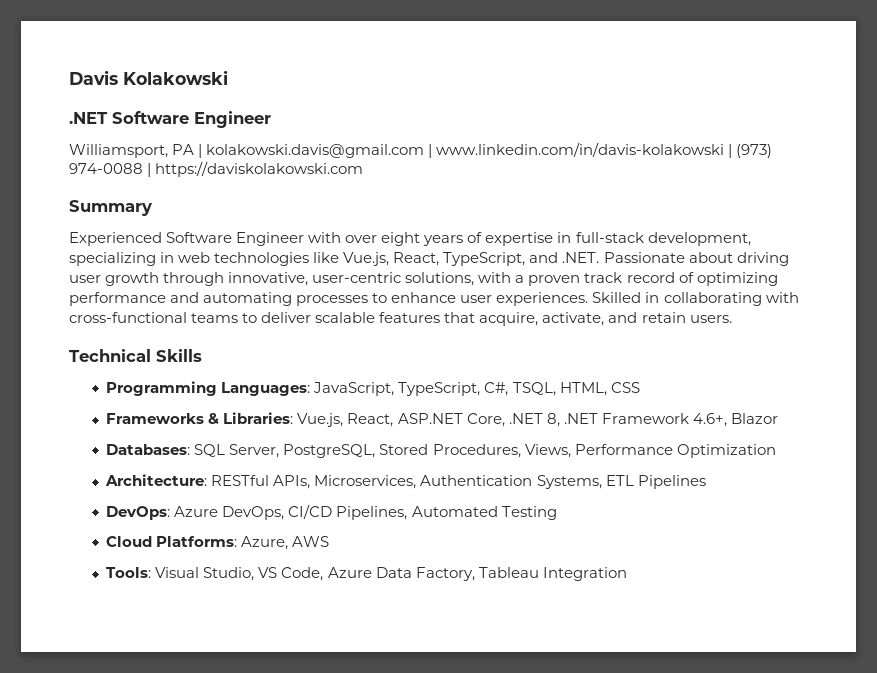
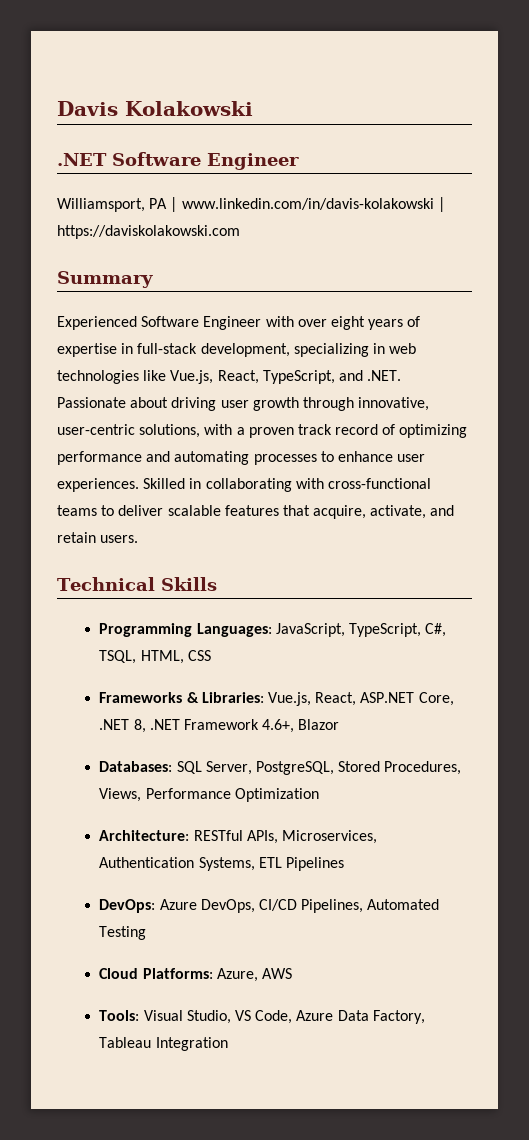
- Williamsport, PA | kolakowski.davis@gmail.com | www.linkedin.com/in/davis-kolakowski | (973) 974-0088 | https://daviskolakowski.com
+ Williamsport, PA | www.linkedin.com/in/davis-kolakowski | https://daviskolakowski.com

